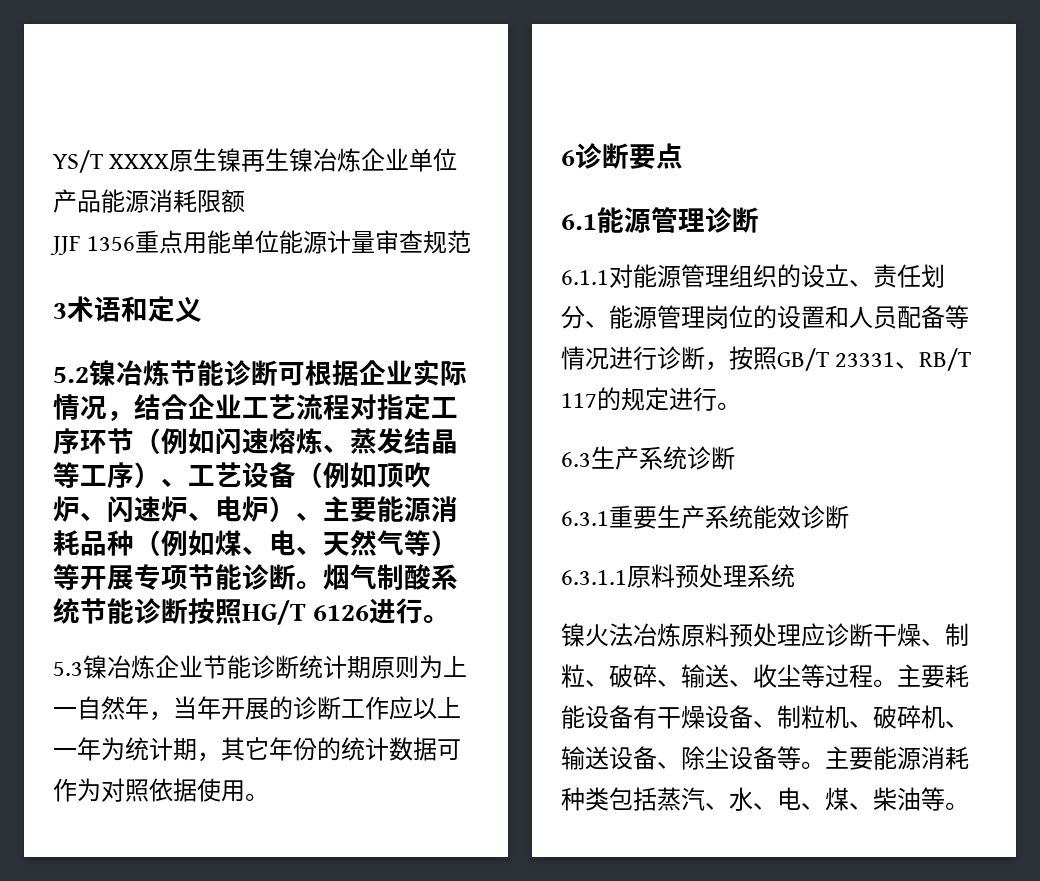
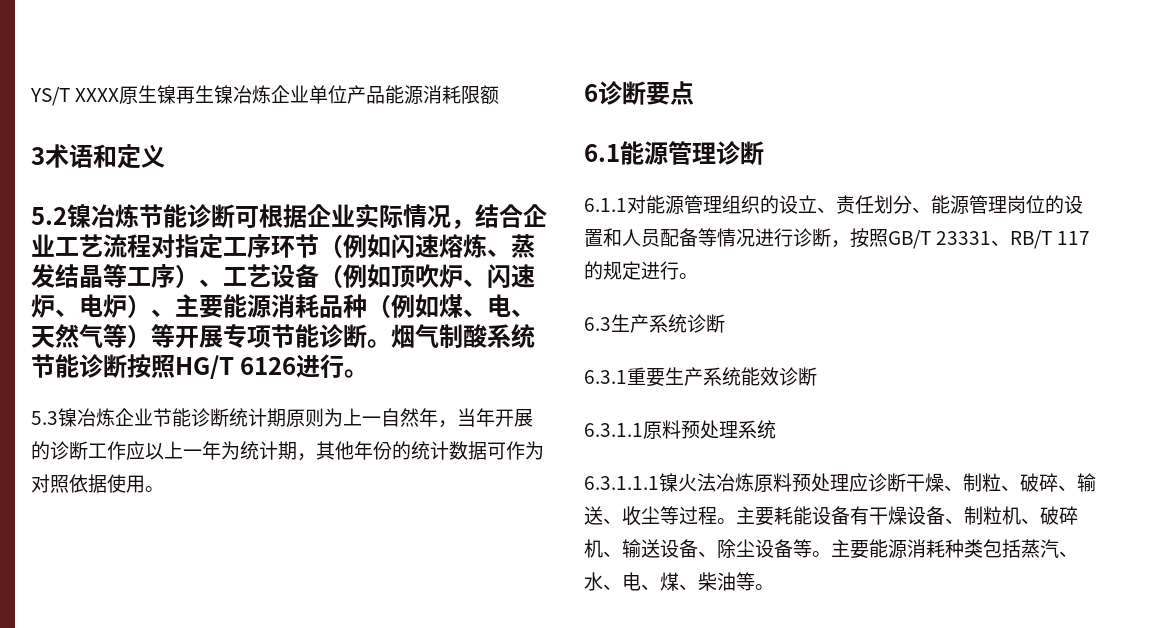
- JJF 1356重点用能单位能源计量审查规范
- 5.3镍冶炼企业节能诊断统计期原则为上一自然年，当年开展的诊断工作应以上一年为统计期，其它年份的统计数据可作为对照依据使用。
+ 5.3镍冶炼企业节能诊断统计期原则为上一自然年，当年开展的诊断工作应以上一年为统计期，其他年份的统计数据可作为对照依据使用。
- 镍火法冶炼原料预处理应诊断干燥、制粒、破碎、输送、收尘等过程。
+ 6.3.1.1.1镍火法冶炼原料预处理应诊断干燥、制粒、破碎、输送、收尘等过程。

